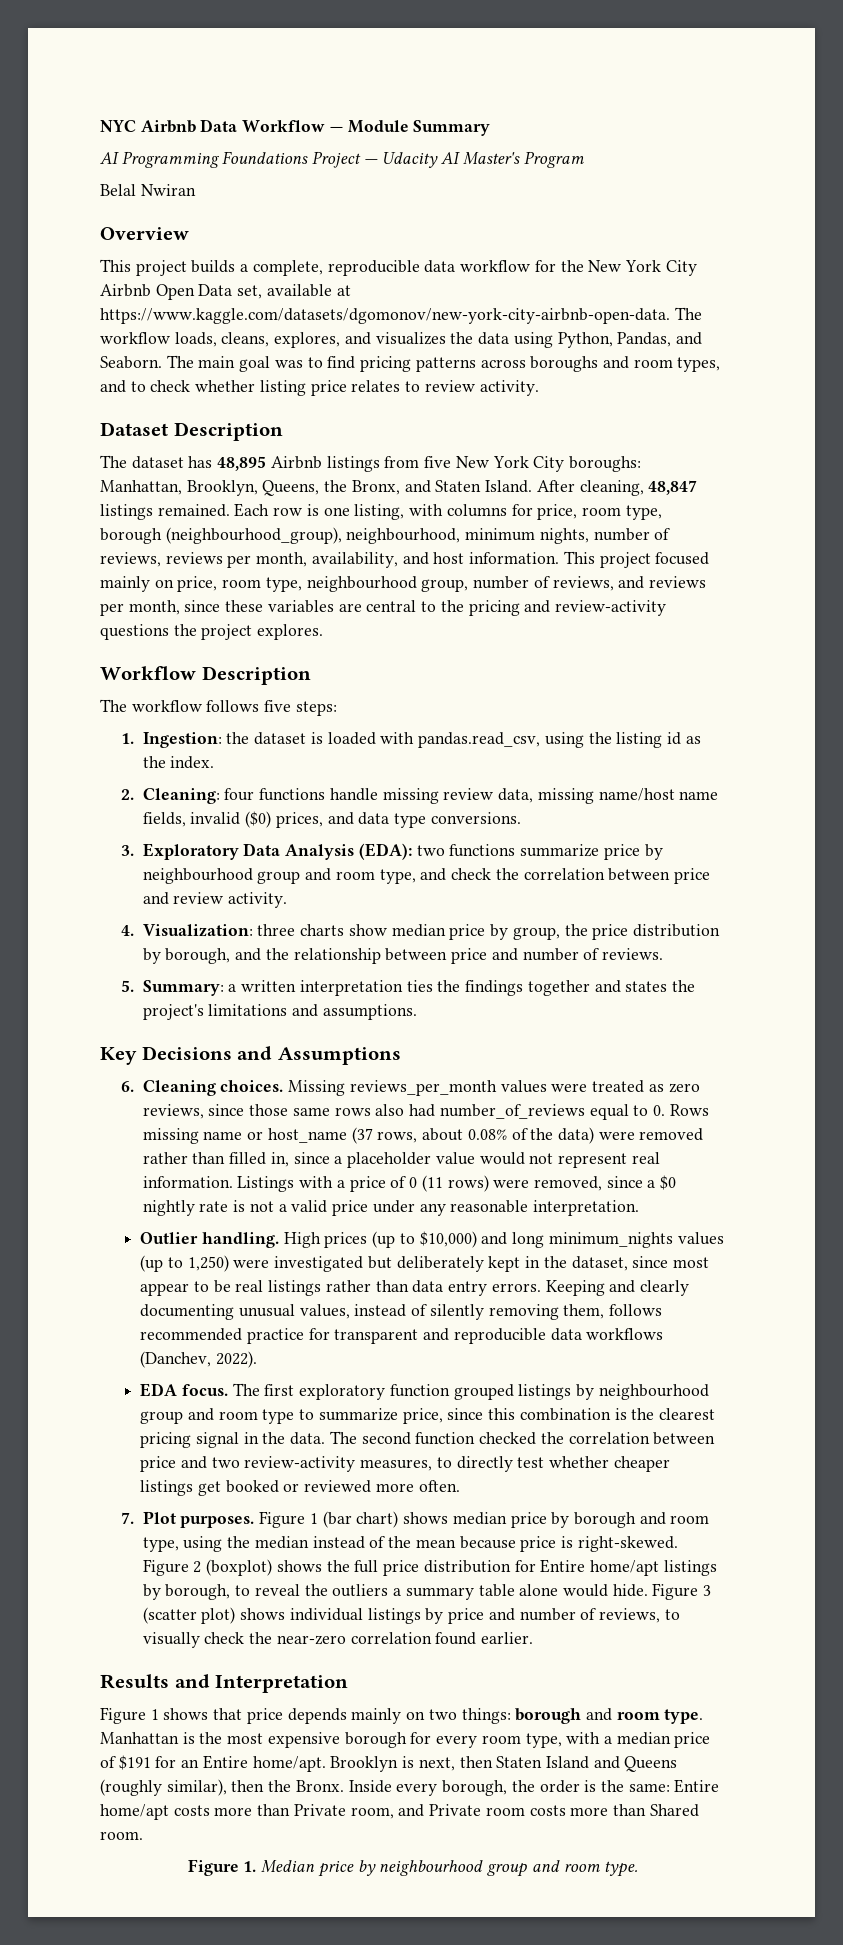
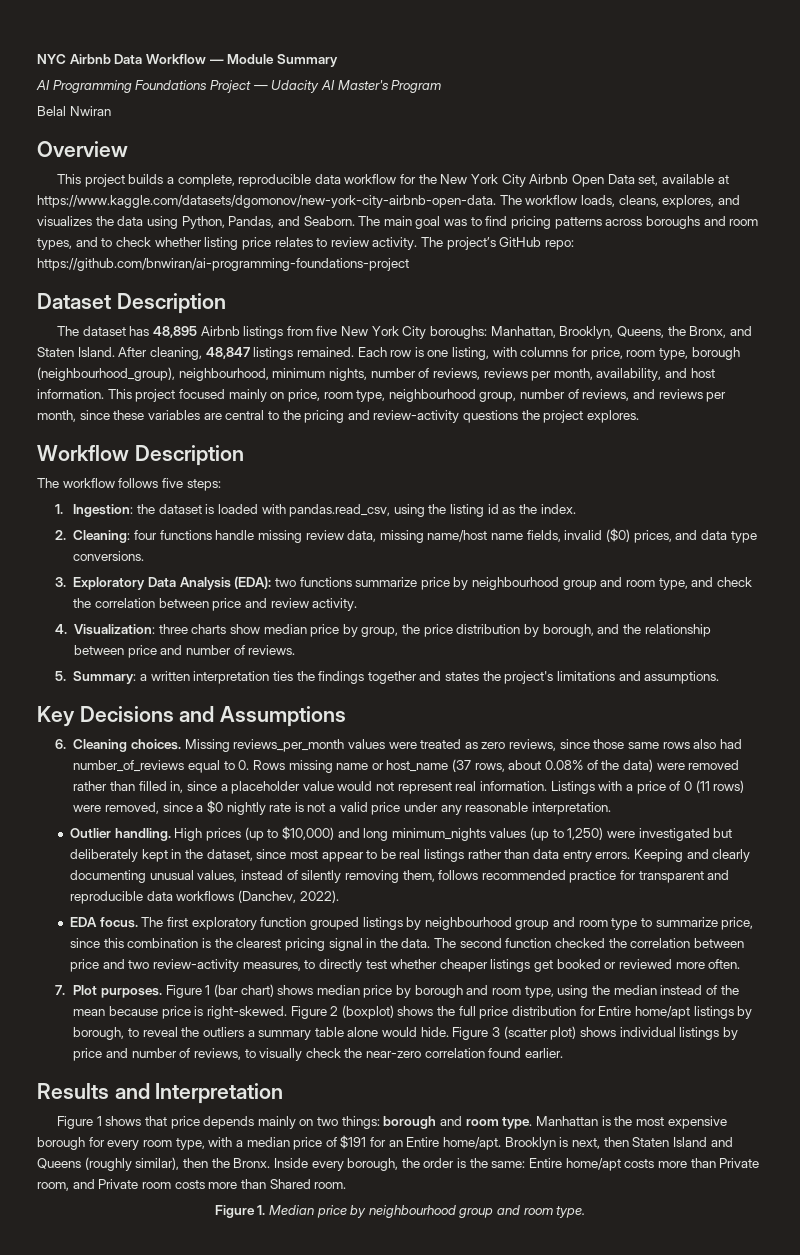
+ The project’s GitHub repo: https://github.com/bnwiran/ai-programming-foundations-project

